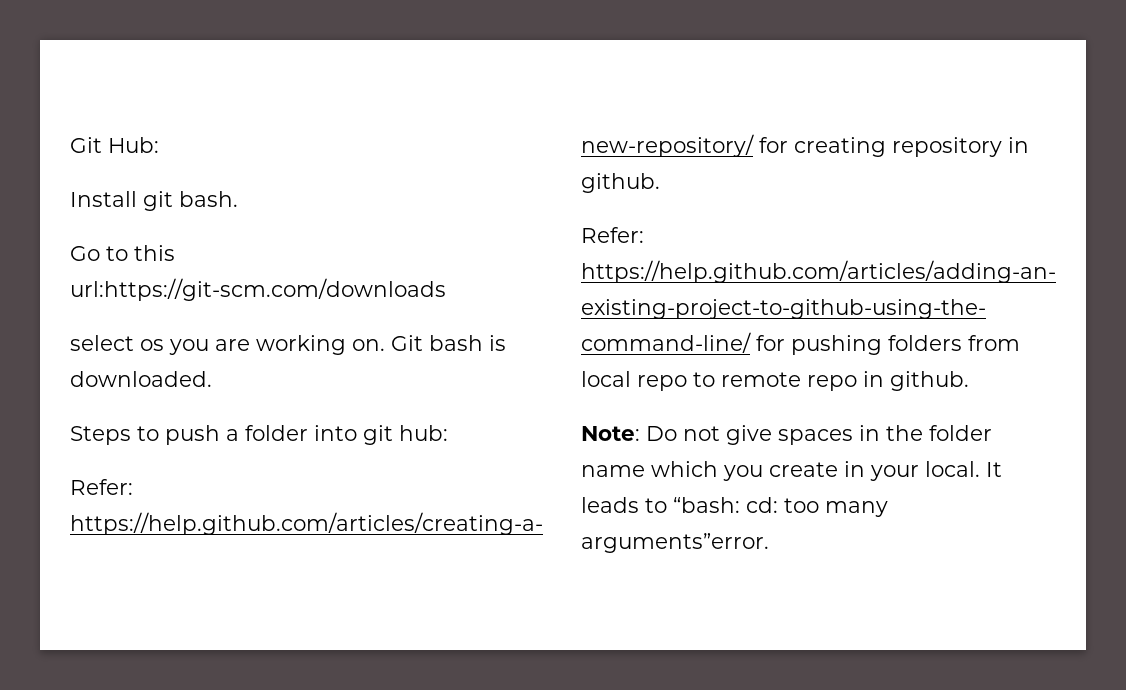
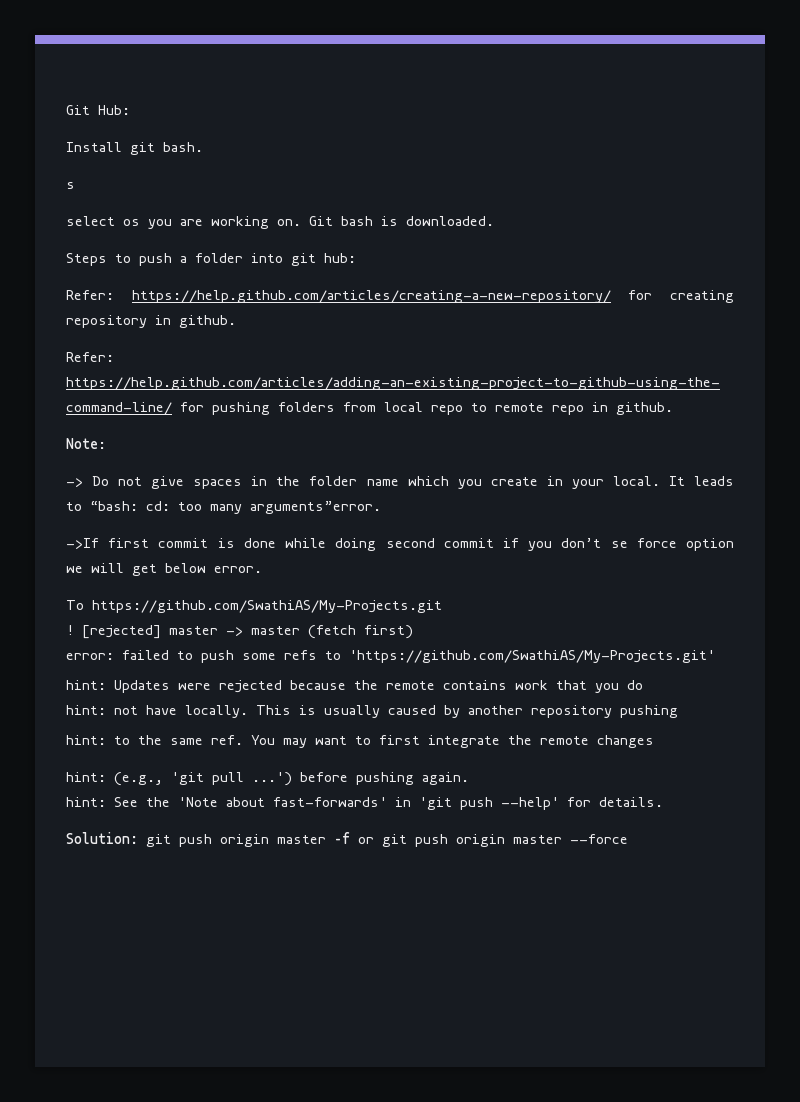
- Go to this url:https://git-scm.com/downloads
+ s
- Note: Do not give spaces in the folder name which you create in your local.
+ Note:
+ -> Do not give spaces in the folder name which you create in your local.
+ ->If first commit is done while doing second commit if you don’t se force option we will get below error.
+ To https://github.com/SwathiAS/My-Projects.git
+ ! [rejected] master -> master (fetch first)
+ error: failed to push some refs to 'https://github.com/SwathiAS/My-Projects.git'
+ hint: Updates were rejected because the remote contains work that you do
+ hint: not have locally. This is usually caused by another repository pushing
+ hint: to the same ref. You may want to first integrate the remote changes
+ hint: (e.g., 'git pull ...') before pushing again.
+ hint: See the 'Note about fast-forwards' in 'git push --help' for details.
+ Solution: git push origin master –f or git push origin master --force

